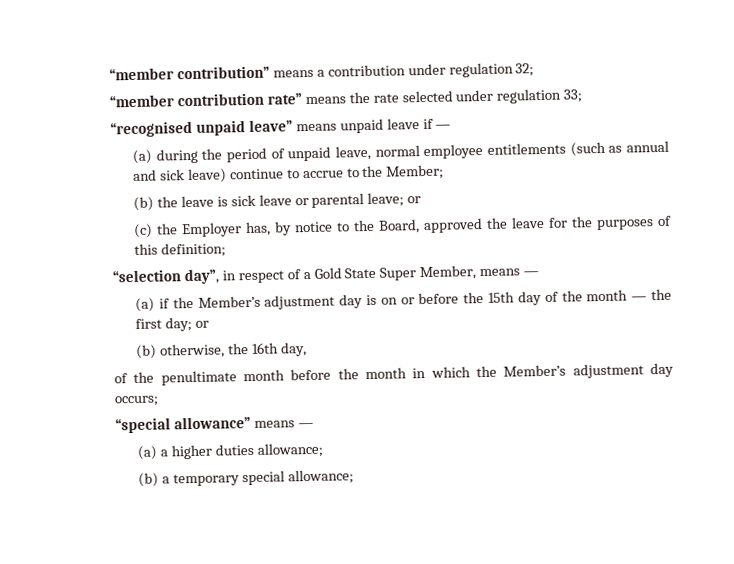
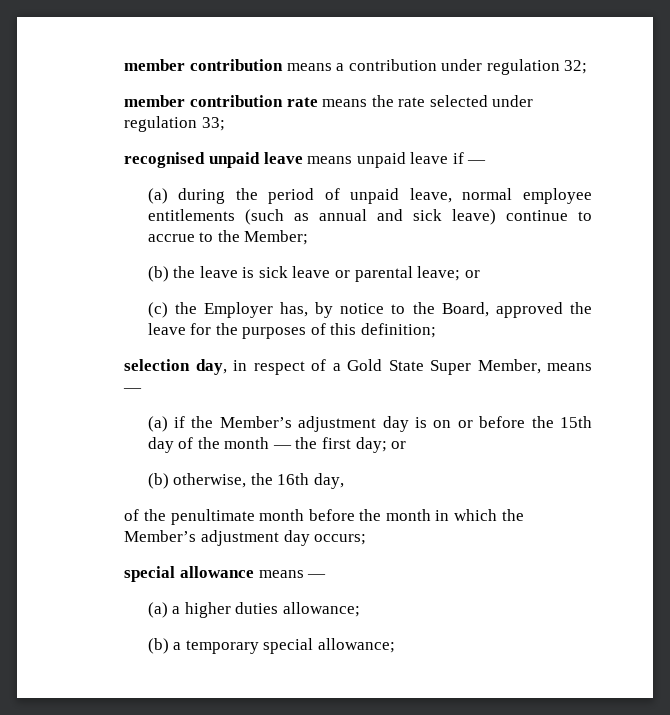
- “member contribution” means a contribution under regulation 32;
+ member contribution means a contribution under regulation 32;
- “member contribution rate” means the rate selected under regulation 33;
+ member contribution rate means the rate selected under regulation 33;
- “recognised unpaid leave” means unpaid leave if —
+ recognised unpaid leave means unpaid leave if —
- “selection day”, in respect of a Gold State Super Member, means —
+ selection day, in respect of a Gold State Super Member, means —
- “special allowance” means —
+ special allowance means —

